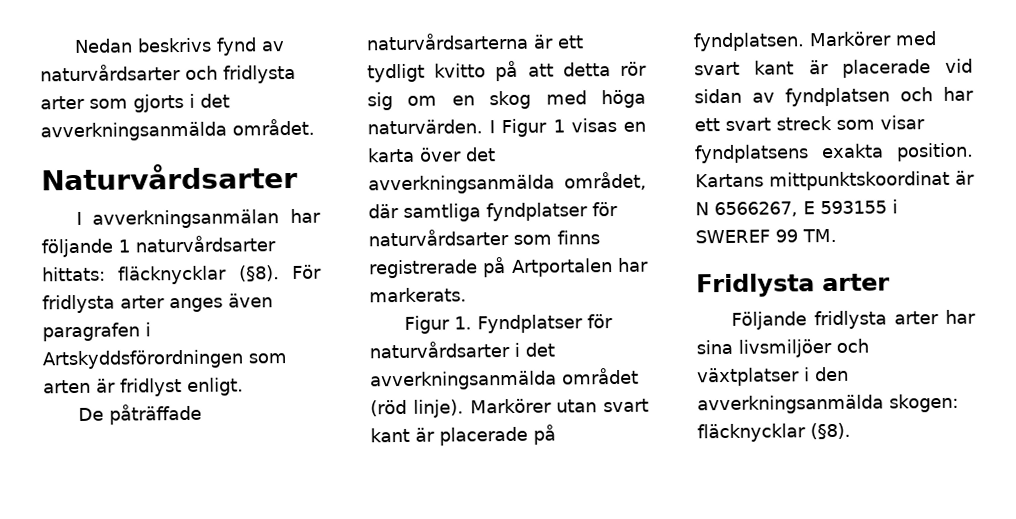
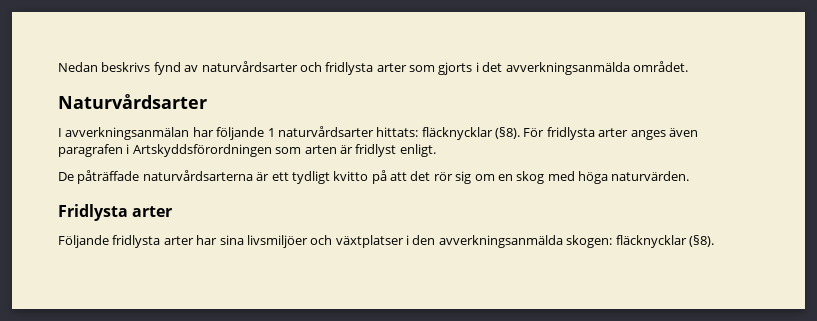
- De påträffade naturvårdsarterna är ett tydligt kvitto på att detta rör sig om en skog med höga naturvärden. I Figur 1 visas en karta över det avverkningsanmälda området, där samtliga fyndplatser för naturvårdsarter som finns registrerade på Artportalen har markerats.
- Figur 1. Fyndplatser för naturvårdsarter i det avverkningsanmälda området (röd linje). Markörer utan svart kant är placerade på fyndplatsen. Markörer med svart kant är placerade vid sidan av fyndplatsen och har ett svart streck som visar fyndplatsens exakta position. Kartans mittpunktskoordinat är N 6566267, E 593155 i SWEREF 99 TM.
+ De påträffade naturvårdsarterna är ett tydligt kvitto på att det rör sig om en skog med höga naturvärden.

